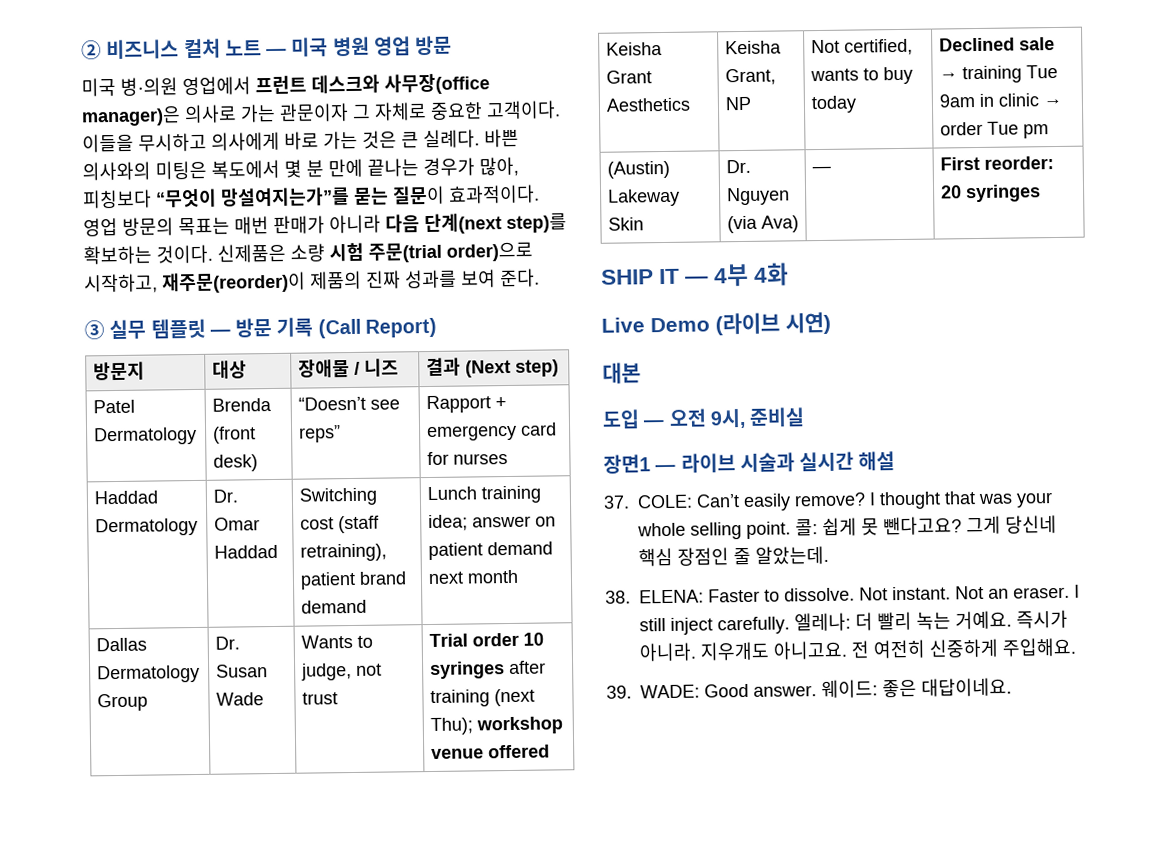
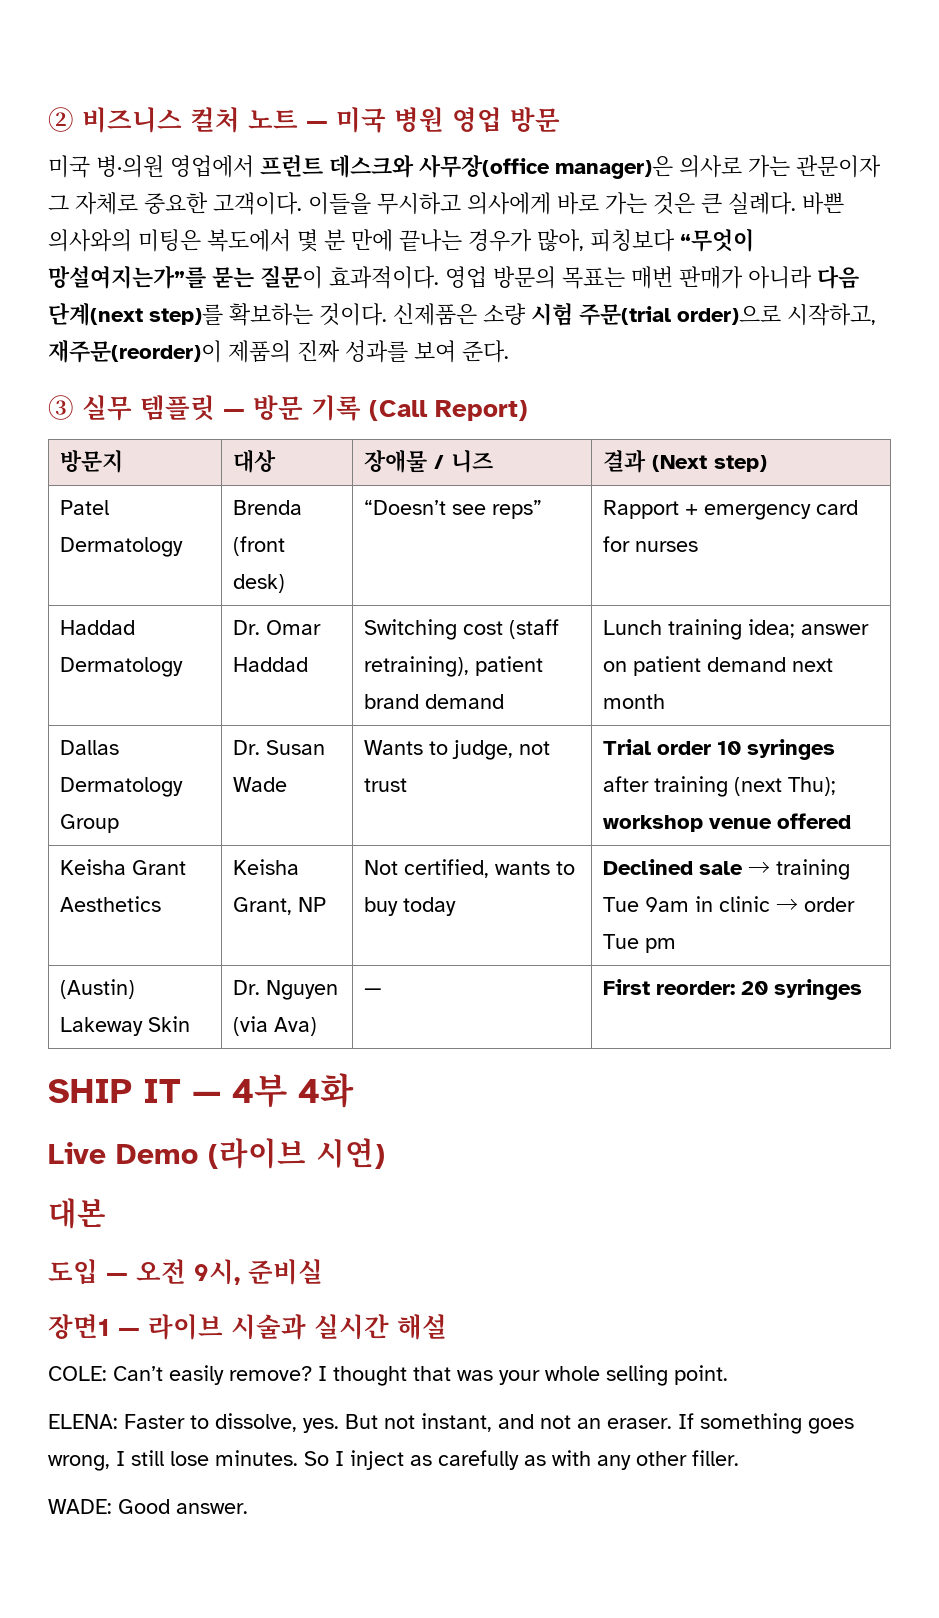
- 37. COLE: Can’t easily remove?
+ COLE: Can’t easily remove?
- I thought that was your whole selling point. 콜: 쉽게 못 뺀다고요? 그게 당신네 핵심 장점인 줄 알았는데.
- 38. ELENA: Faster to dissolve. Not instant. Not an eraser. I still inject carefully. 엘레나: 더 빨리 녹는 거예요. 즉시가 아니라. 지우개도 아니고요. 전 여전히 신중하게 주입해요.
- 39. WADE: Good answer. 웨이드: 좋은 대답이네요.
+ I thought that was your whole selling point.
+ ELENA: Faster to dissolve, yes. But not instant, and not an eraser. If something goes wrong, I still lose minutes. So I inject as carefully as with any other filler.
+ WADE: Good answer.

